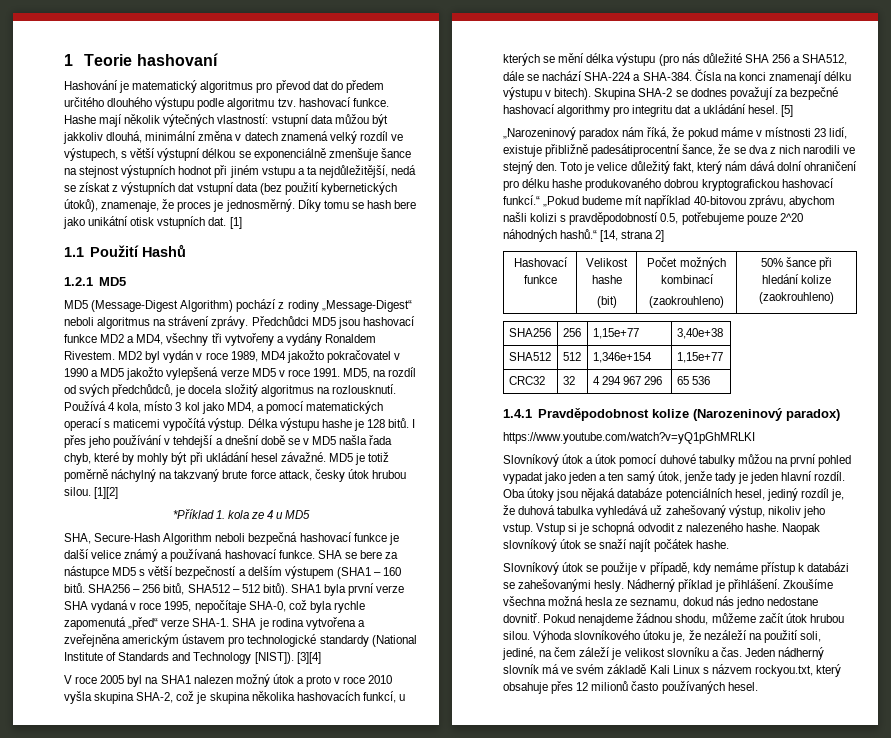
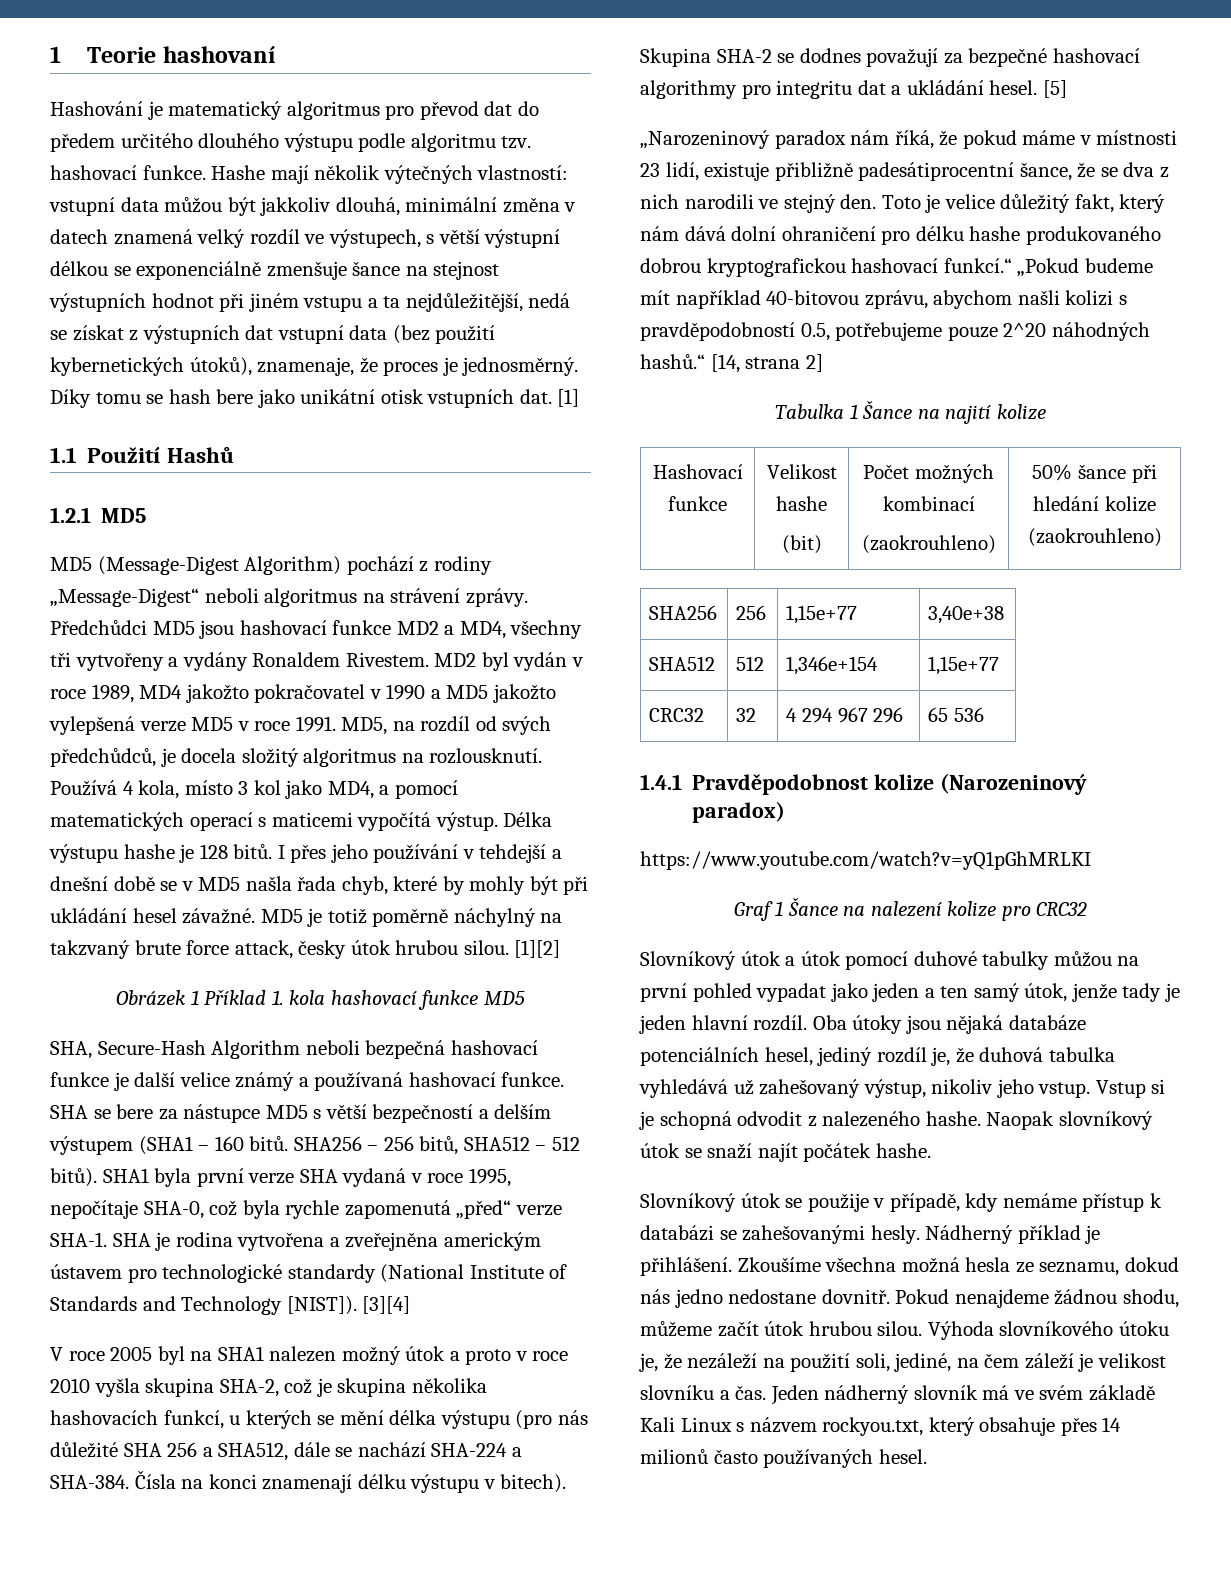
- *Příklad 1. kola ze 4 u MD5
+ Obrázek 1 Příklad 1. kola hashovací funkce MD5
+ Tabulka 1 Šance na najití kolize
+ Graf 1 Šance na nalezení kolize pro CRC32
- Jeden nádherný slovník má ve svém základě Kali Linux s názvem rockyou.txt, který obsahuje přes 12 milionů často používaných hesel.
+ Jeden nádherný slovník má ve svém základě Kali Linux s názvem rockyou.txt, který obsahuje přes 14 milionů často používaných hesel.

